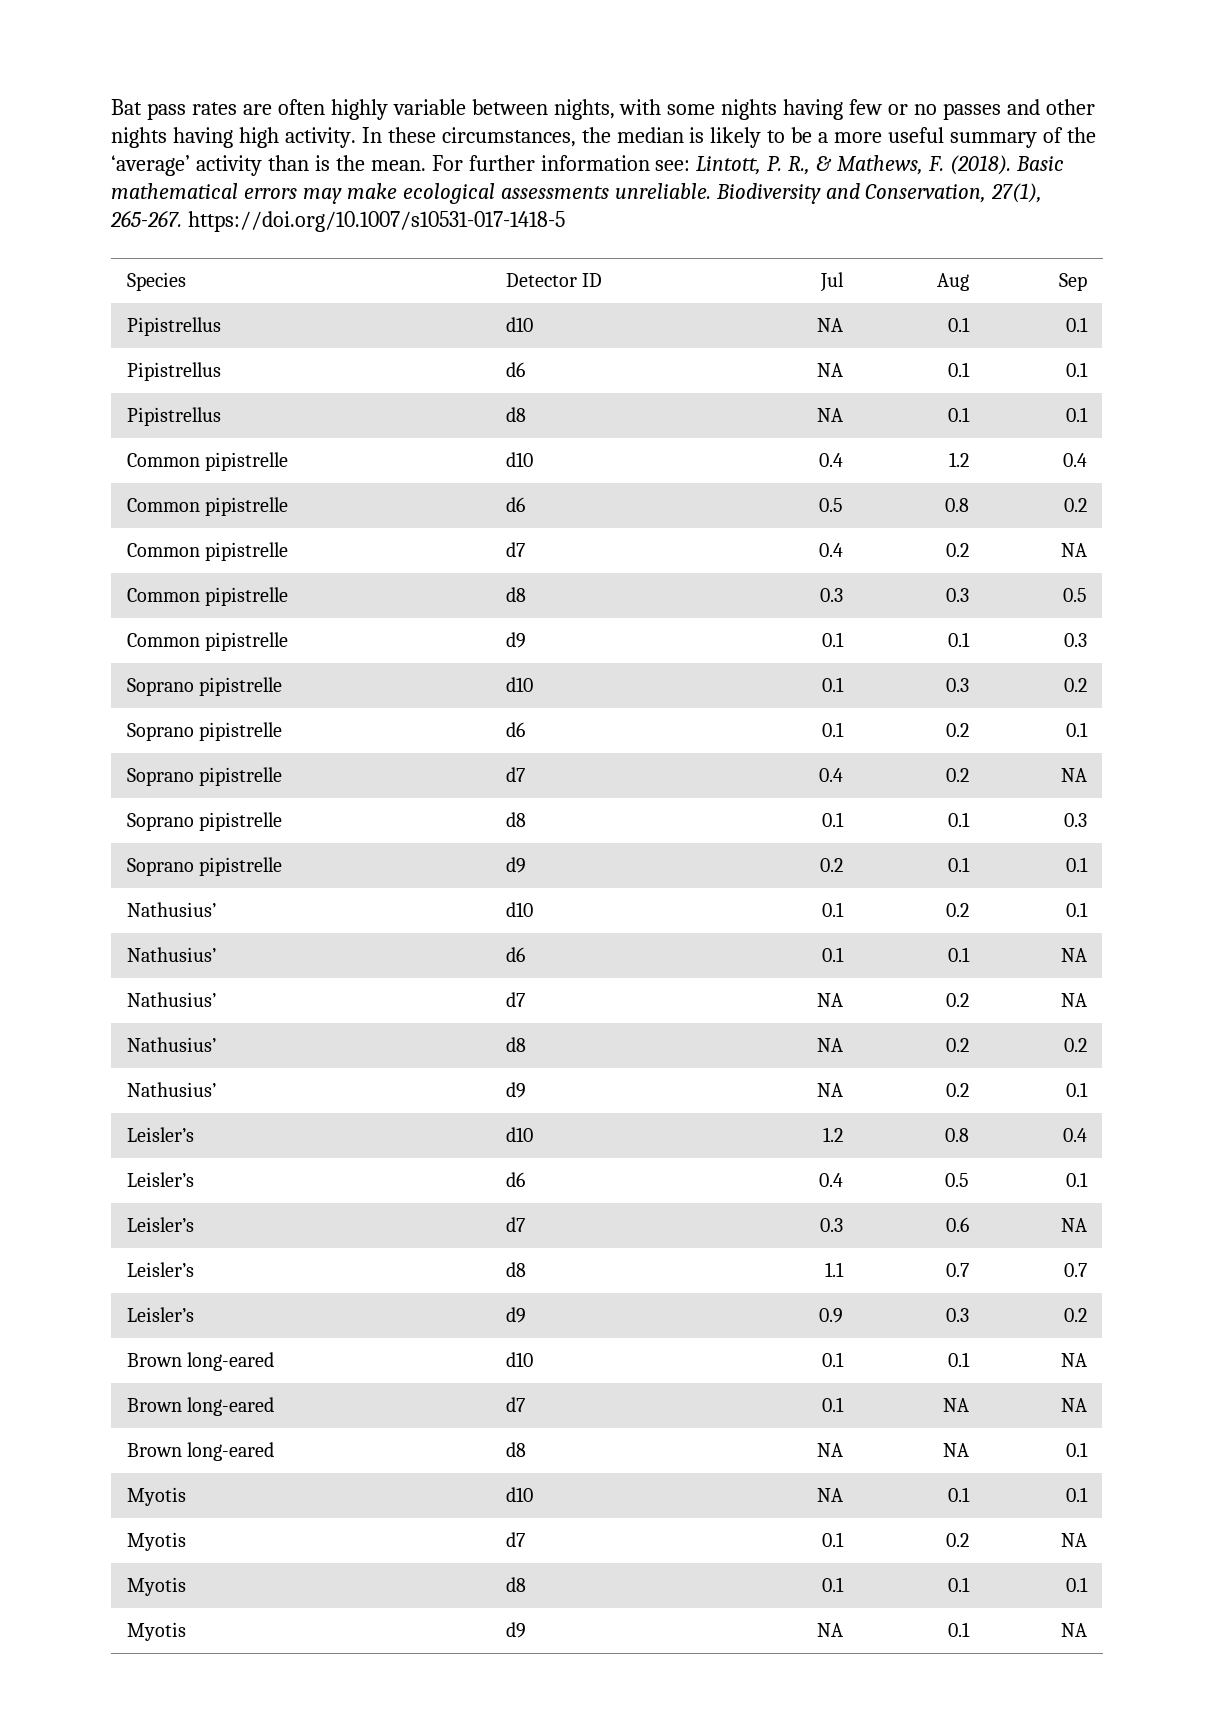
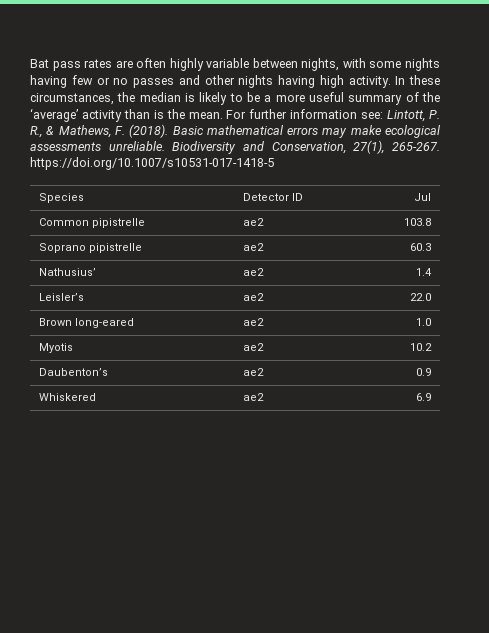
- Species | Detector ID | Jul | Aug | Sep
- Pipistrellus | d10 | NA | 0.1 | 0.1
- Pipistrellus | d6 | NA | 0.1 | 0.1
- Pipistrellus | d8 | NA | 0.1 | 0.1
- Common pipistrelle | d10 | 0.4 | 1.2 | 0.4
- Common pipistrelle | d6 | 0.5 | 0.8 | 0.2
- Common pipistrelle | d7 | 0.4 | 0.2 | NA
- Common pipistrelle | d8 | 0.3 | 0.3 | 0.5
- Common pipistrelle | d9 | 0.1 | 0.1 | 0.3
- Soprano pipistrelle | d10 | 0.1 | 0.3 | 0.2
- Soprano pipistrelle | d6 | 0.1 | 0.2 | 0.1
- Soprano pipistrelle | d7 | 0.4 | 0.2 | NA
- Soprano pipistrelle | d8 | 0.1 | 0.1 | 0.3
- Soprano pipistrelle | d9 | 0.2 | 0.1 | 0.1
- Nathusius’ | d10 | 0.1 | 0.2 | 0.1
- Nathusius’ | d6 | 0.1 | 0.1 | NA
- Nathusius’ | d7 | NA | 0.2 | NA
- Nathusius’ | d8 | NA | 0.2 | 0.2
- Nathusius’ | d9 | NA | 0.2 | 0.1
- Leisler’s | d10 | 1.2 | 0.8 | 0.4
- Leisler’s | d6 | 0.4 | 0.5 | 0.1
- Leisler’s | d7 | 0.3 | 0.6 | NA
- Leisler’s | d8 | 1.1 | 0.7 | 0.7
- Leisler’s | d9 | 0.9 | 0.3 | 0.2
- Brown long-eared | d10 | 0.1 | 0.1 | NA
- Brown long-eared | d7 | 0.1 | NA | NA
- Brown long-eared | d8 | NA | NA | 0.1
- Myotis | d10 | NA | 0.1 | 0.1
- Myotis | d7 | 0.1 | 0.2 | NA
- Myotis | d8 | 0.1 | 0.1 | 0.1
- Myotis | d9 | NA | 0.1 | NA
+ Species | Detector ID | Jul
+ Common pipistrelle | ae2 | 103.8
+ Soprano pipistrelle | ae2 | 60.3
+ Nathusius’ | ae2 | 1.4
+ Leisler’s | ae2 | 22.0
+ Brown long-eared | ae2 | 1.0
+ Myotis | ae2 | 10.2
+ Daubenton’s | ae2 | 0.9
+ Whiskered | ae2 | 6.9

